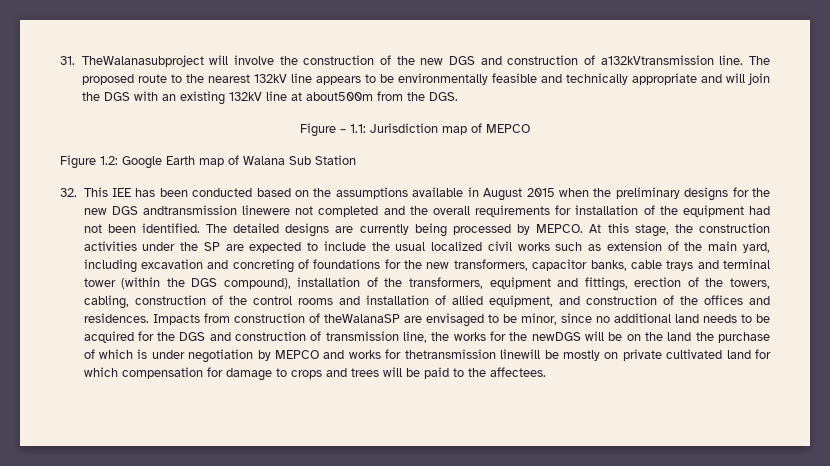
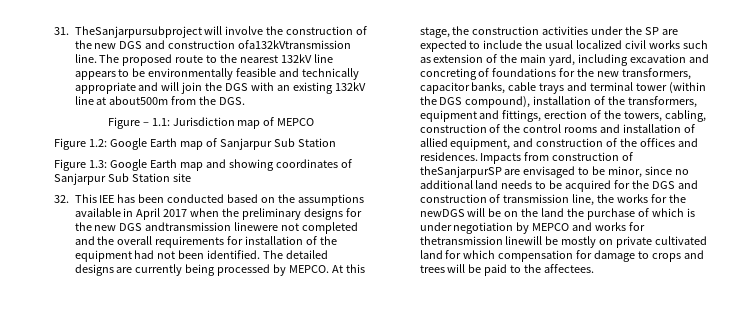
- 31. TheWalanasubproject will involve the construction of the new DGS and construction of a132kVtransmission line.
+ 31. TheSanjarpursubproject will involve the construction of the new DGS and construction ofa132kVtransmission line.
- Figure 1.2: Google Earth map of Walana Sub Station
+ Figure 1.2: Google Earth map of Sanjarpur Sub Station
+ Figure 1.3: Google Earth map and showing coordinates of Sanjarpur Sub Station site
- 32. This IEE has been conducted based on the assumptions available in August 2015 when the preliminary designs for the new DGS andtransmission linewere not completed and the overall requirements for installation of the equipment had not been identified.
+ 32. This IEE has been conducted based on the assumptions available in April 2017 when the preliminary designs for the new DGS andtransmission linewere not completed and the overall requirements for installation of the equipment had not been identified.
- Impacts from construction of theWalanaSP are envisaged to be minor, since no additional land needs to be acquired for the DGS and construction of transmission line, the works for the newDGS will be on the land the purchase of which is under negotiation by MEPCO and works for thetransmission linewill be mostly on private cultivated land for which compensation for damage to crops and trees will be paid to the affectees.
+ Impacts from construction of theSanjarpurSP are envisaged to be minor, since no additional land needs to be acquired for the DGS and construction of transmission line, the works for the newDGS will be on the land the purchase of which is under negotiation by MEPCO and works for thetransmission linewill be mostly on private cultivated land for which compensation for damage to crops and trees will be paid to the affectees.

